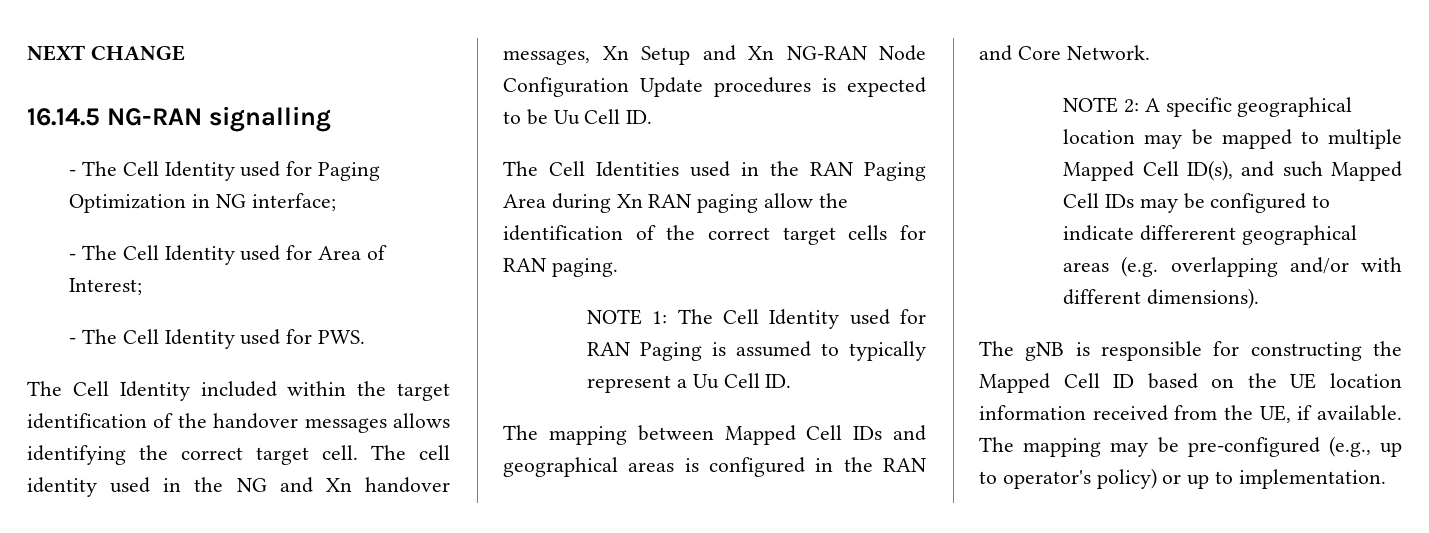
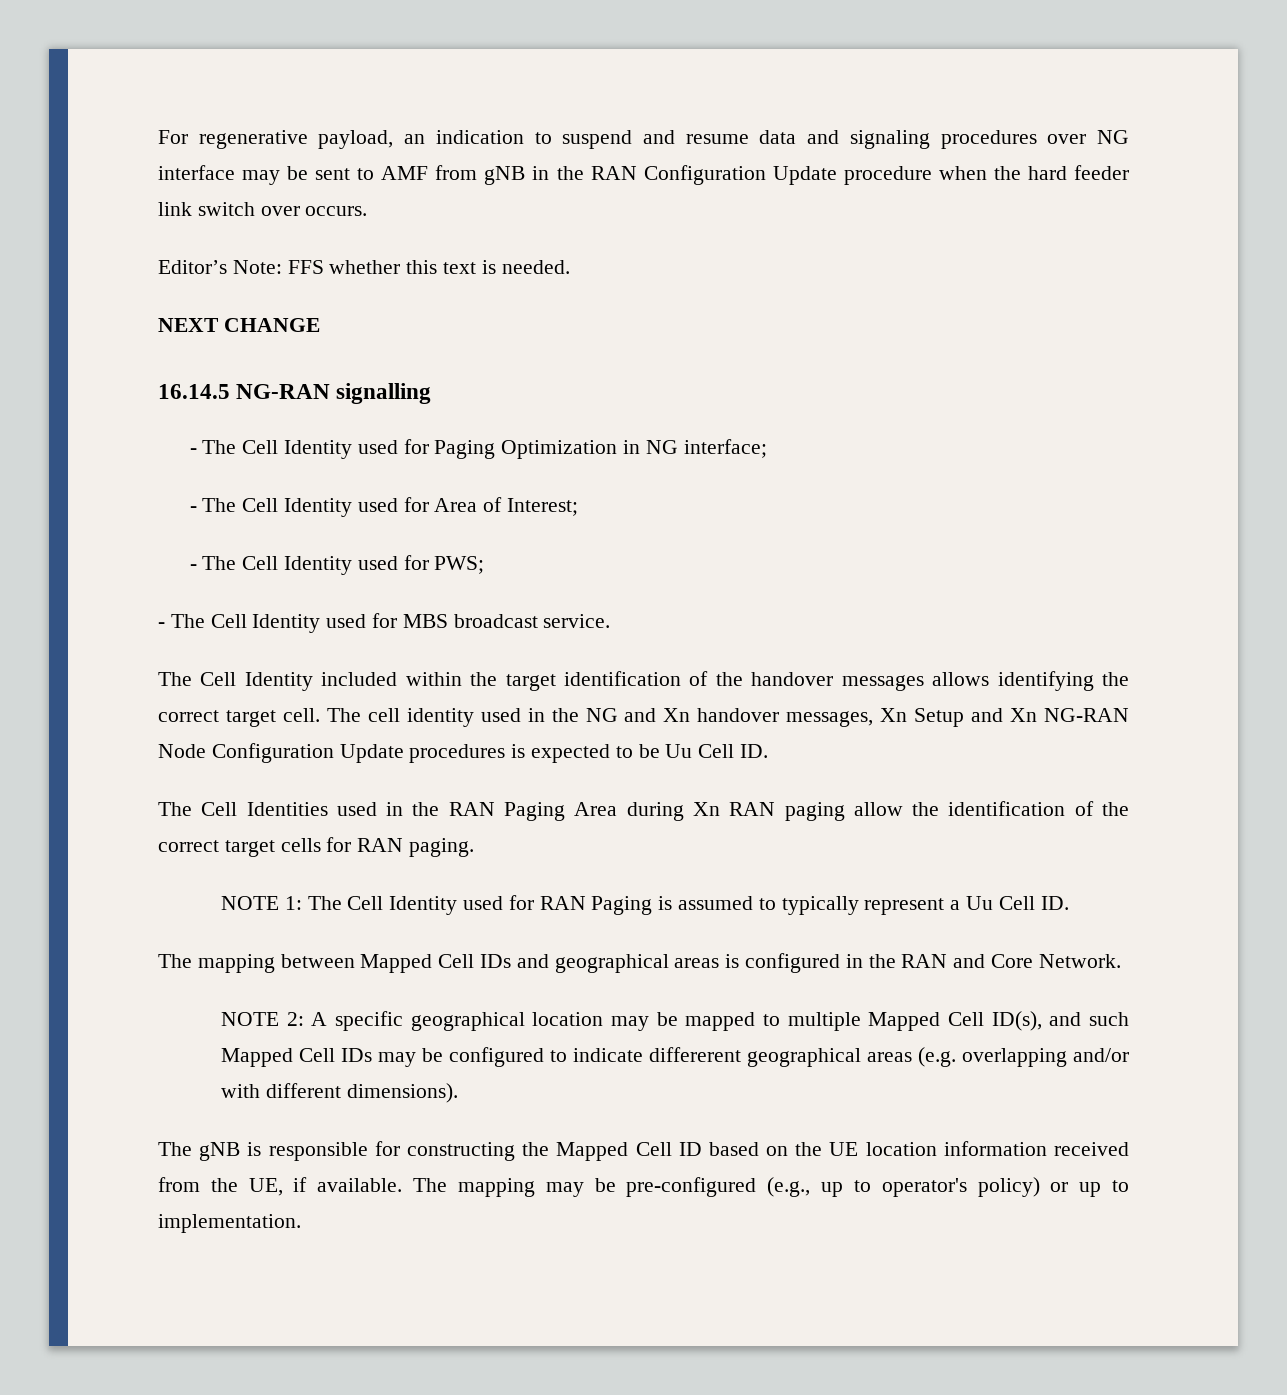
+ For regenerative payload, an indication to suspend and resume data and signaling procedures over NG interface may be sent to AMF from gNB in the RAN Configuration Update procedure when the hard feeder link switch over occurs.
+ Editor’s Note: FFS whether this text is needed.
- - The Cell Identity used for PWS.
+ - The Cell Identity used for PWS;
+ - The Cell Identity used for MBS broadcast service.

